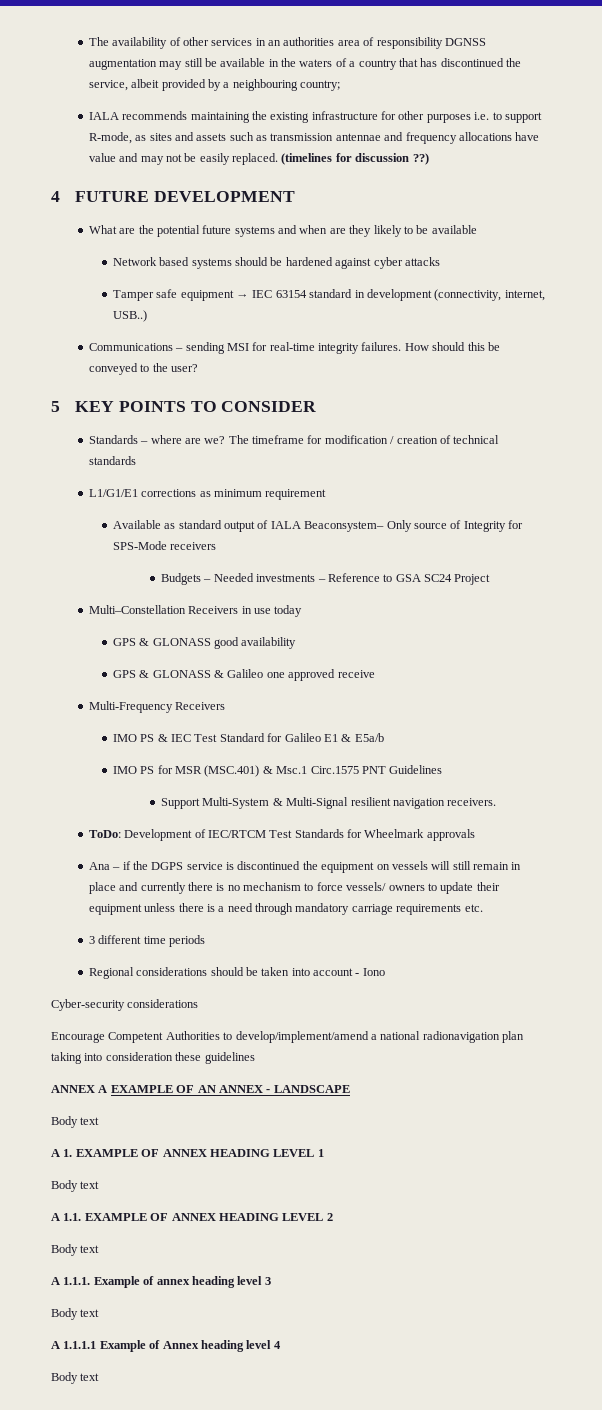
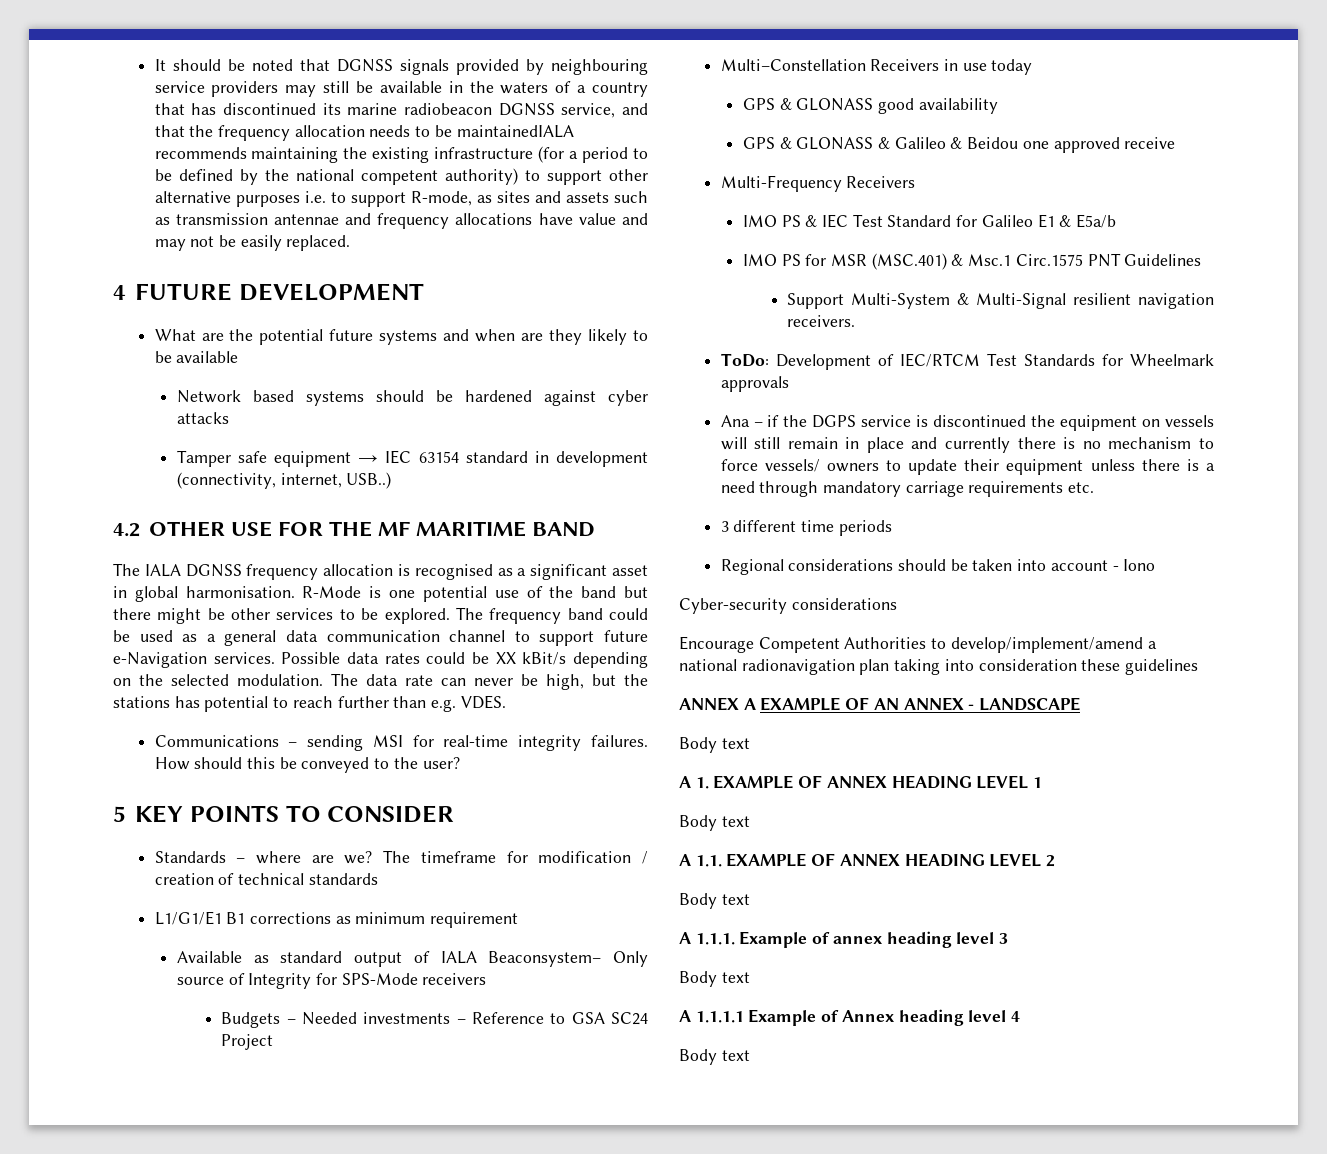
- The availability of other services in an authorities area of responsibility DGNSS augmentation may still be available in the waters of a country that has discontinued the service, albeit provided by a neighbouring country;
- IALA recommends maintaining the existing infrastructure for other purposes i.e. to support R-mode, as sites and assets such as transmission antennae and frequency allocations have value and may not be easily replaced. (timelines for discussion ??)
+ It should be noted that DGNSS signals provided by neighbouring service providers may still be available in the waters of a country that has discontinued its marine radiobeacon DGNSS service, and that the frequency allocation needs to be maintainedIALA recommends maintaining the existing infrastructure (for a period to be defined by the national competent authority) to support other alternative purposes i.e. to support R-mode, as sites and assets such as transmission antennae and frequency allocations have value and may not be easily replaced.
+ 4.2 OTHER USE FOR THE MF MARITIME BAND
+ The IALA DGNSS frequency allocation is recognised as a significant asset in global harmonisation. R-Mode is one potential use of the band but there might be other services to be explored. The frequency band could be used as a general data communication channel to support future e-Navigation services. Possible data rates could be XX kBit/s depending on the selected modulation. The data rate can never be high, but the stations has potential to reach further than e.g. VDES.
- L1/G1/E1 corrections as minimum requirement
+ L1/G1/E1 B1 corrections as minimum requirement
- GPS & GLONASS & Galileo one approved receive
+ GPS & GLONASS & Galileo & Beidou one approved receive

